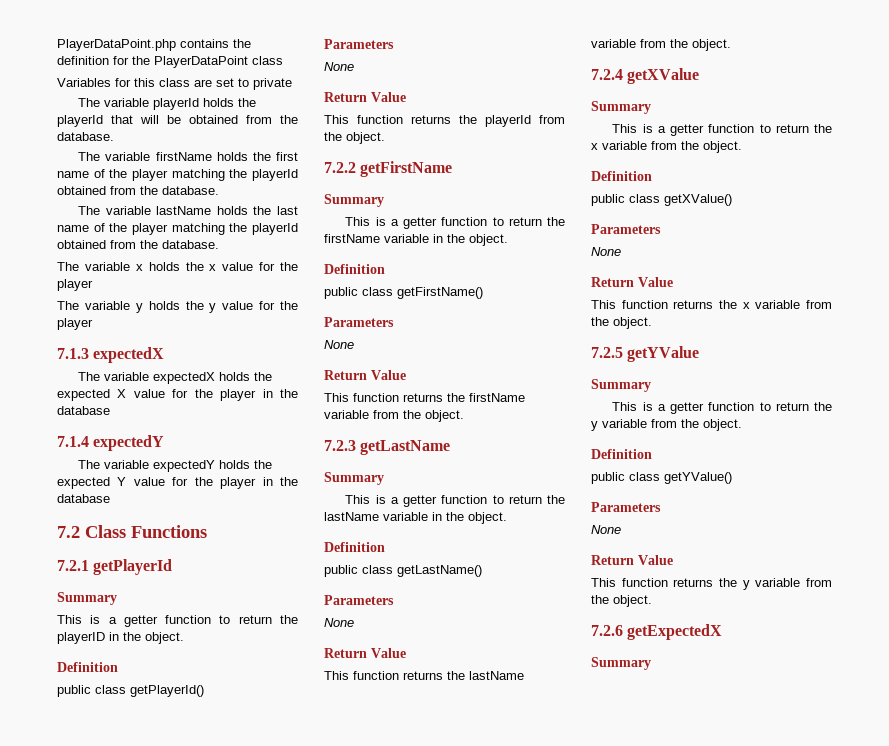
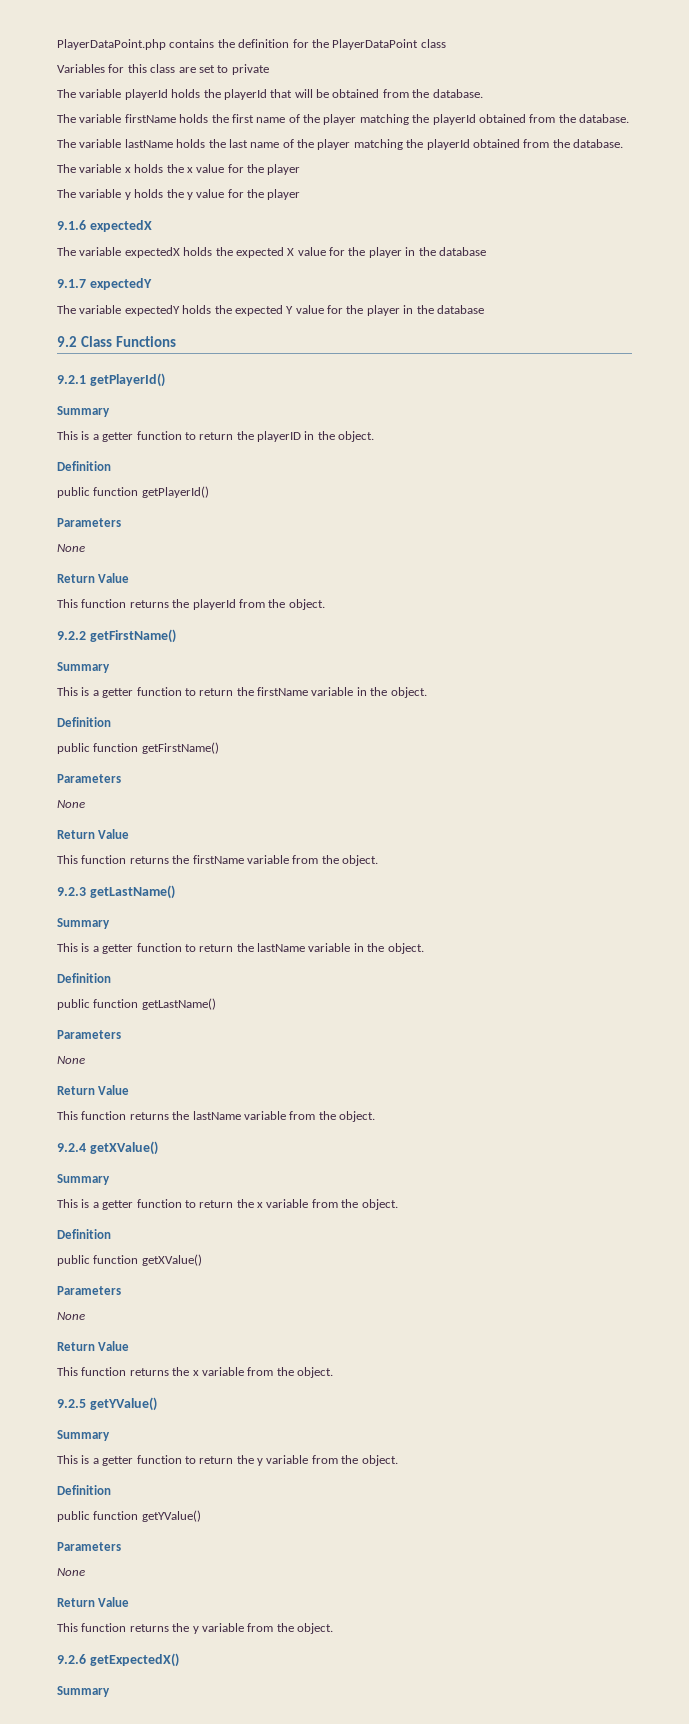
- 7.1.3 expectedX
+ 9.1.6 expectedX
- 7.1.4 expectedY
+ 9.1.7 expectedY
- 7.2 Class Functions
+ 9.2 Class Functions
- 7.2.1 getPlayerId
+ 9.2.1 getPlayerId()
- public class getPlayerId()
+ public function getPlayerId()
- 7.2.2 getFirstName
+ 9.2.2 getFirstName()
- public class getFirstName()
+ public function getFirstName()
- 7.2.3 getLastName
+ 9.2.3 getLastName()
- public class getLastName()
+ public function getLastName()
- 7.2.4 getXValue
+ 9.2.4 getXValue()
- public class getXValue()
+ public function getXValue()
- 7.2.5 getYValue
+ 9.2.5 getYValue()
- public class getYValue()
+ public function getYValue()
- 7.2.6 getExpectedX
+ 9.2.6 getExpectedX()

